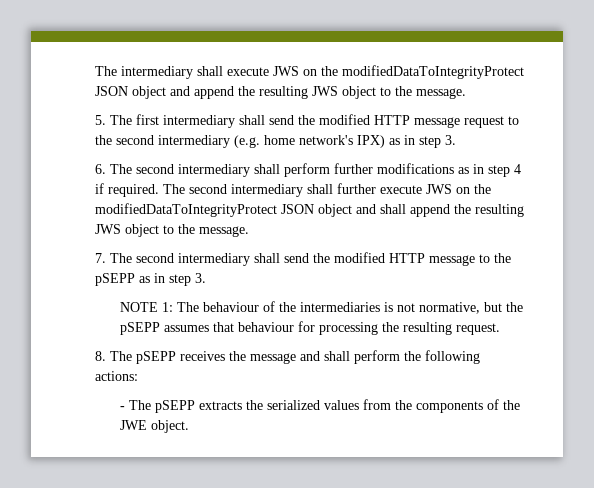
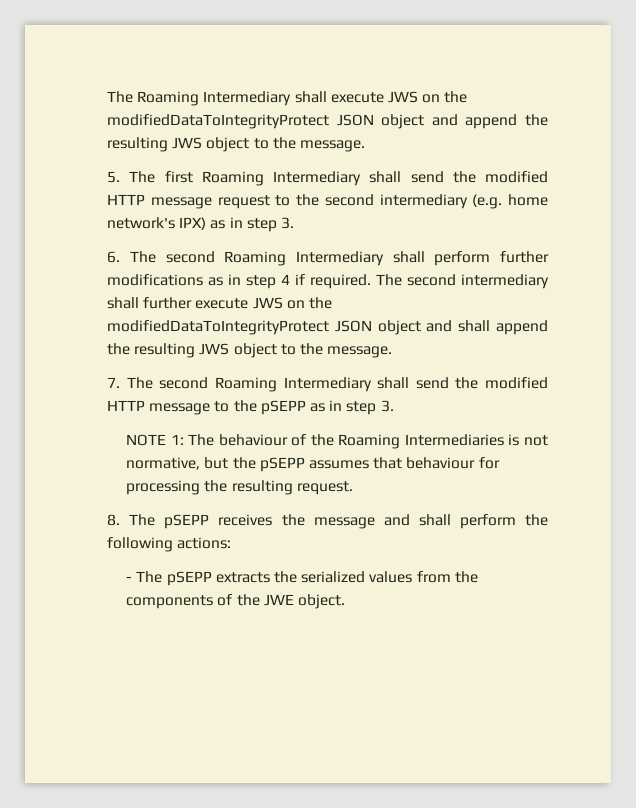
- The intermediary shall execute JWS on the modifiedDataToIntegrityProtect JSON object and append the resulting JWS object to the message.
+ The Roaming Intermediary shall execute JWS on the modifiedDataToIntegrityProtect JSON object and append the resulting JWS object to the message.
- 5. The first intermediary shall send the modified HTTP message request to the second intermediary (e.g. home network's IPX) as in step 3.
+ 5. The first Roaming Intermediary shall send the modified HTTP message request to the second intermediary (e.g. home network's IPX) as in step 3.
- 6. The second intermediary shall perform further modifications as in step 4 if required.
+ 6. The second Roaming Intermediary shall perform further modifications as in step 4 if required.
- 7. The second intermediary shall send the modified HTTP message to the pSEPP as in step 3.
+ 7. The second Roaming Intermediary shall send the modified HTTP message to the pSEPP as in step 3.
- NOTE 1: The behaviour of the intermediaries is not normative, but the pSEPP assumes that behaviour for processing the resulting request.
+ NOTE 1: The behaviour of the Roaming Intermediaries is not normative, but the pSEPP assumes that behaviour for processing the resulting request.

